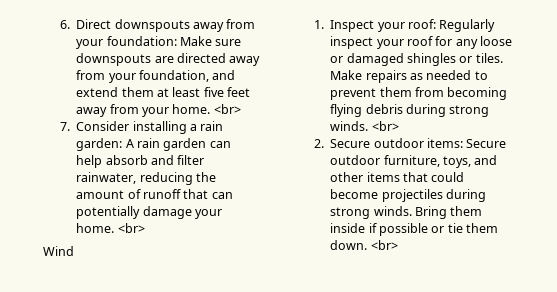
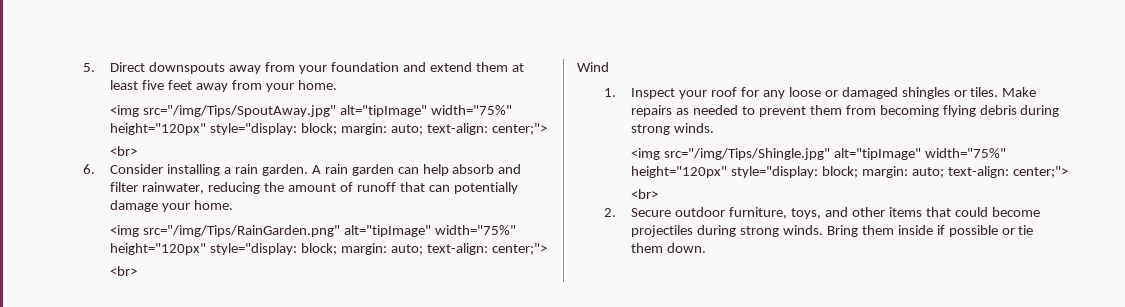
- 6. Direct downspouts away from your foundation: Make sure downspouts are directed away from your foundation, and extend them at least five feet away from your home. <br>
- 7. Consider installing a rain garden: A rain garden can help absorb and filter rainwater, reducing the amount of runoff that can potentially damage your home. <br>
+ 5. Direct downspouts away from your foundation and extend them at least five feet away from your home.
+ <img src="/img/Tips/SpoutAway.jpg" alt="tipImage" width="75%" height="120px" style="display: block; margin: auto; text-align: center;">
+ <br>
+ 6. Consider installing a rain garden. A rain garden can help absorb and filter rainwater, reducing the amount of runoff that can potentially damage your home.
+ <img src="/img/Tips/RainGarden.png" alt="tipImage" width="75%" height="120px" style="display: block; margin: auto; text-align: center;">
+ <br>
- 1. Inspect your roof: Regularly inspect your roof for any loose or damaged shingles or tiles.
+ 1. Inspect your roof for any loose or damaged shingles or tiles.
- Make repairs as needed to prevent them from becoming flying debris during strong winds. <br>
+ Make repairs as needed to prevent them from becoming flying debris during strong winds.
+ <img src="/img/Tips/Shingle.jpg" alt="tipImage" width="75%" height="120px" style="display: block; margin: auto; text-align: center;">
+ <br>
- 2. Secure outdoor items: Secure outdoor furniture, toys, and other items that could become projectiles during strong winds.
+ 2. Secure outdoor furniture, toys, and other items that could become projectiles during strong winds.
- Bring them inside if possible or tie them down. <br>
+ Bring them inside if possible or tie them down.

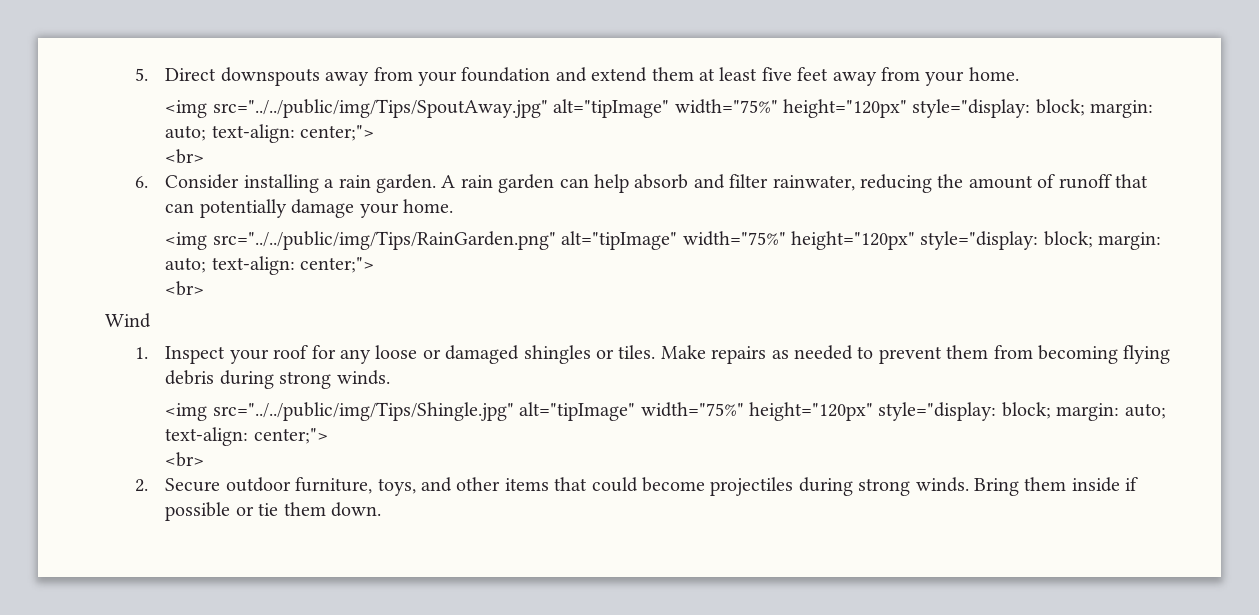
- <img src="/img/Tips/SpoutAway.jpg" alt="tipImage" width="75%" height="120px" style="display: block; margin: auto; text-align: center;">
+ <img src="../../public/img/Tips/SpoutAway.jpg" alt="tipImage" width="75%" height="120px" style="display: block; margin: auto; text-align: center;">
- <img src="/img/Tips/RainGarden.png" alt="tipImage" width="75%" height="120px" style="display: block; margin: auto; text-align: center;">
+ <img src="../../public/img/Tips/RainGarden.png" alt="tipImage" width="75%" height="120px" style="display: block; margin: auto; text-align: center;">
- <img src="/img/Tips/Shingle.jpg" alt="tipImage" width="75%" height="120px" style="display: block; margin: auto; text-align: center;">
+ <img src="../../public/img/Tips/Shingle.jpg" alt="tipImage" width="75%" height="120px" style="display: block; margin: auto; text-align: center;">

